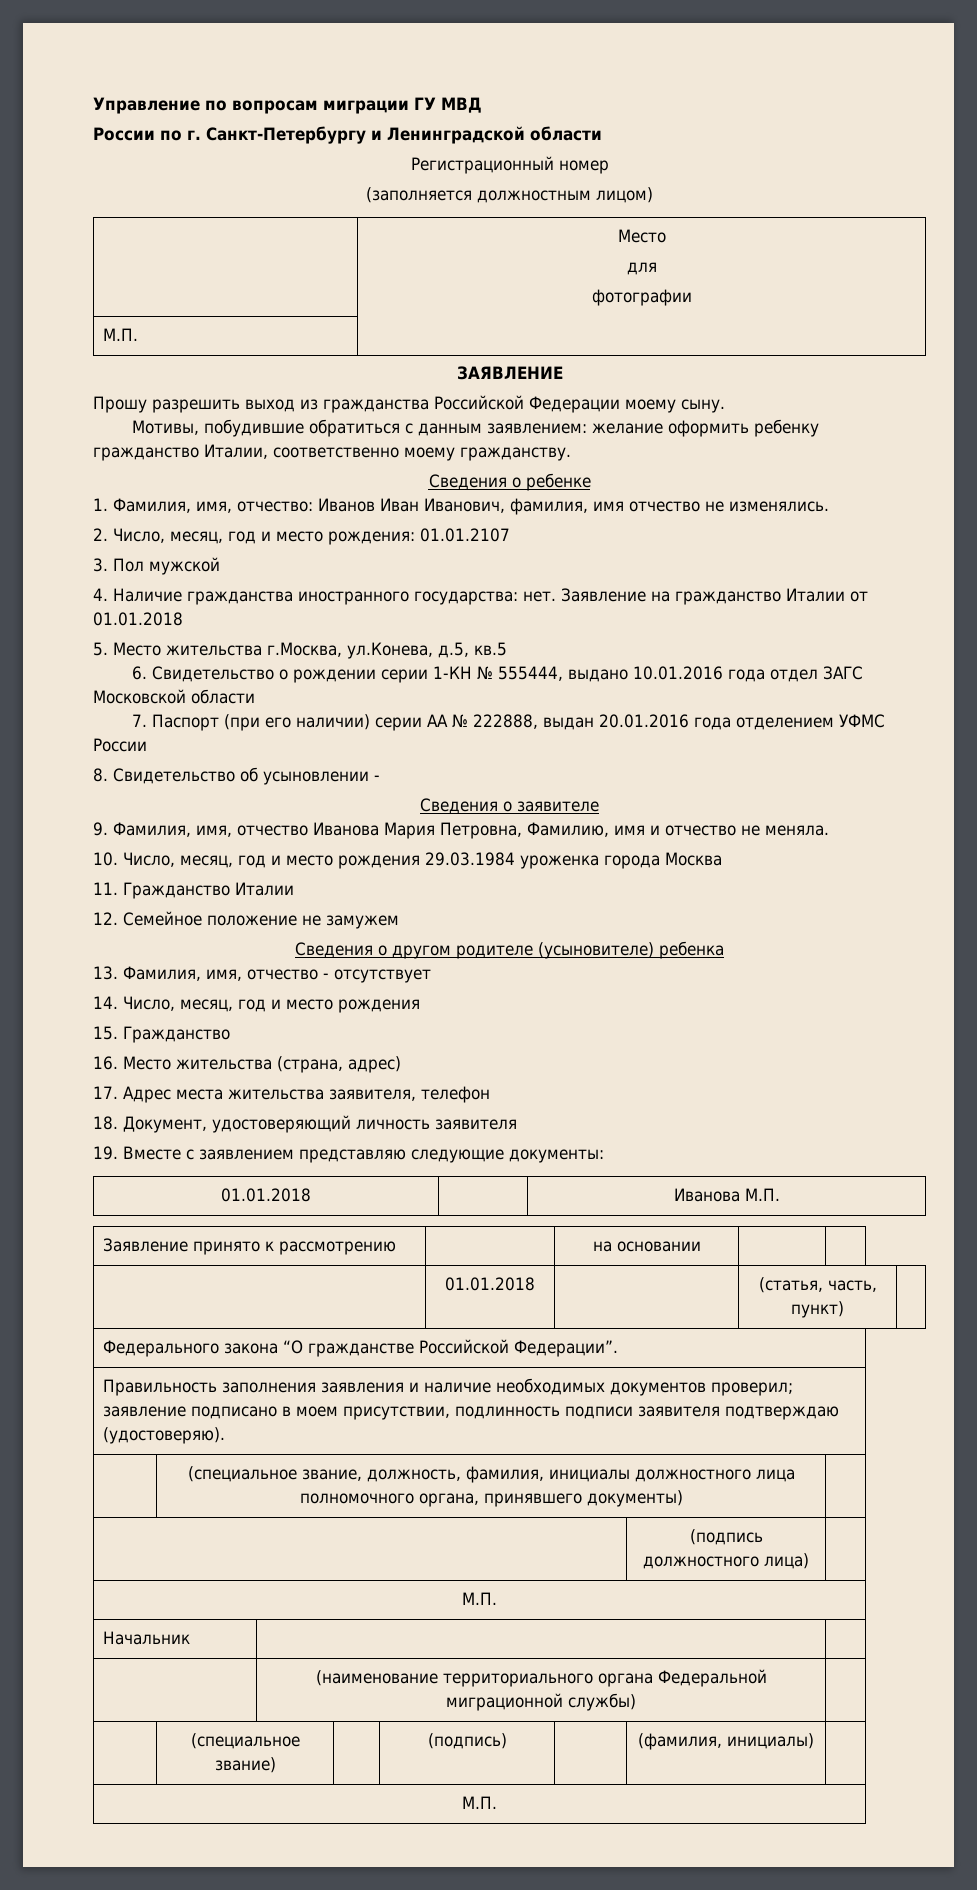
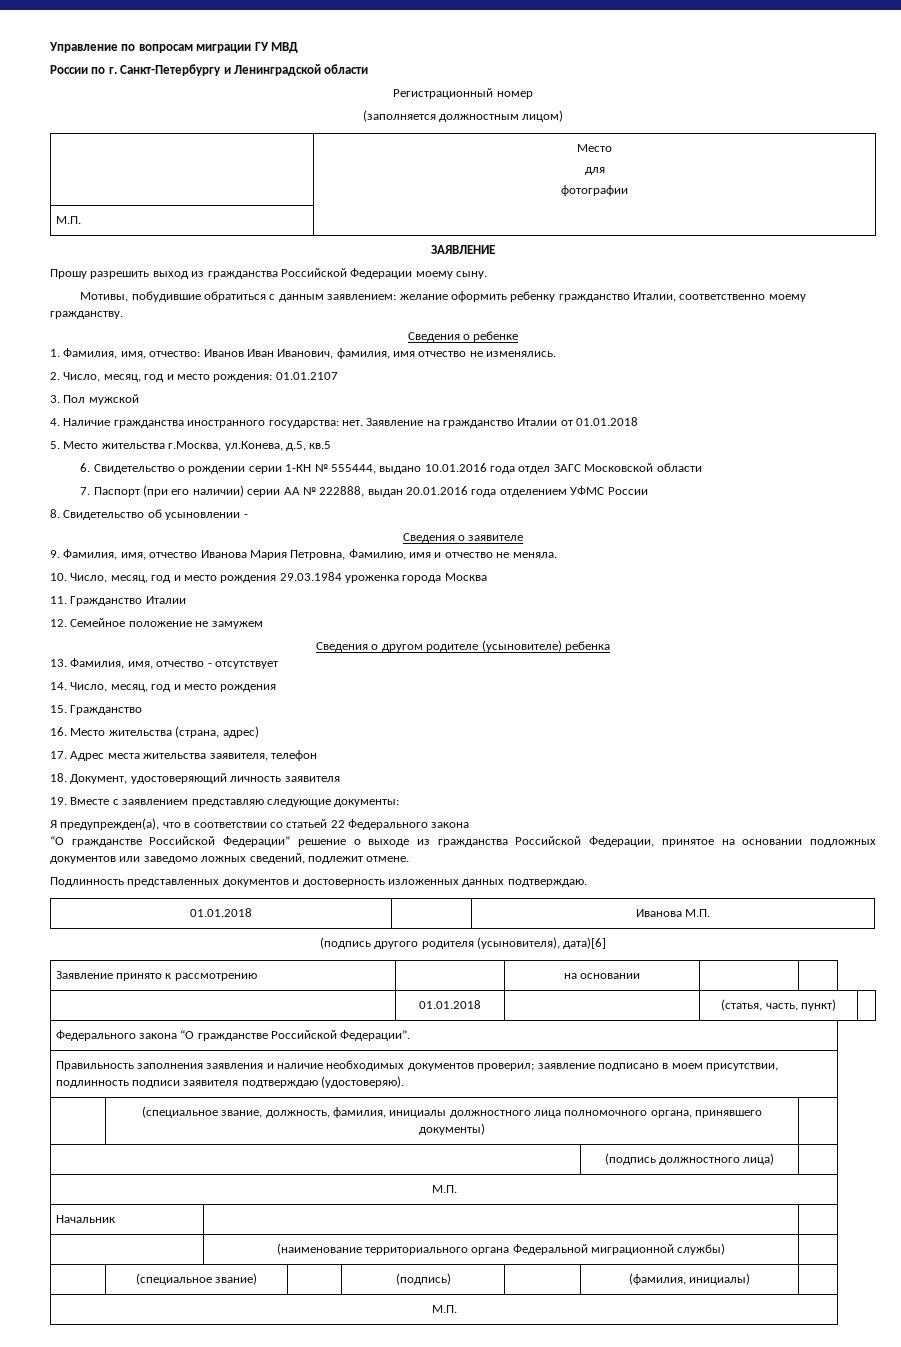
+ Я предупрежден(а), что в соответствии со статьей 22 Федерального закона
+ “О гражданстве Российской Федерации” решение о выходе из гражданства Российской Федерации, принятое на основании подложных документов или заведомо ложных сведений, подлежит отмене.
+ Подлинность представленных документов и достоверность изложенных данных подтверждаю.
  01.01.2018 | | Иванова М.П.
+ (подпись другого родителя (усыновителя), дата)[6]

